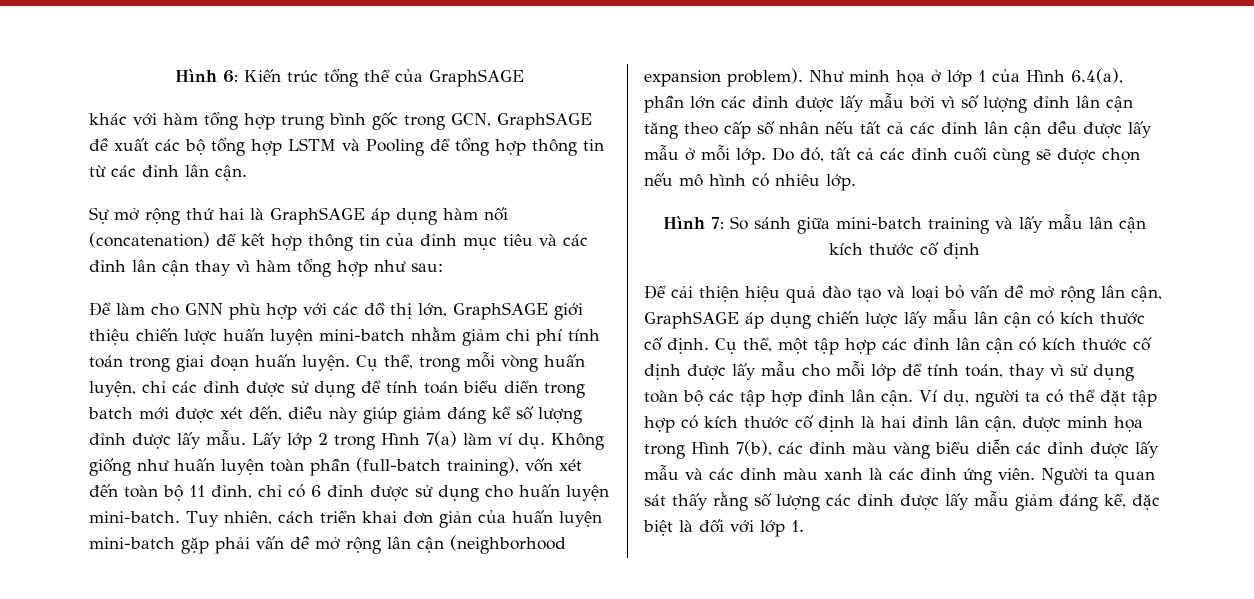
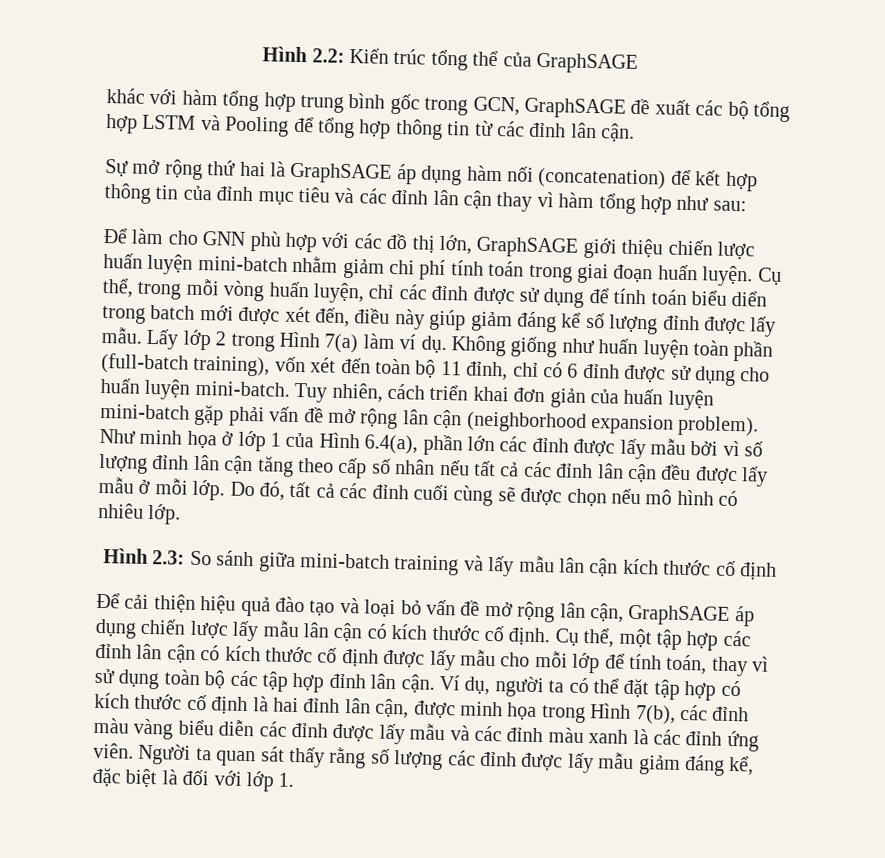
- Hình 6: Kiến trúc tổng thể của GraphSAGE
+ Hình 2.2: Kiến trúc tổng thể của GraphSAGE
- Hình 7: So sánh giữa mini-batch training và lấy mẫu lân cận kích thước cố định
+ Hình 2.3: So sánh giữa mini-batch training và lấy mẫu lân cận kích thước cố định

